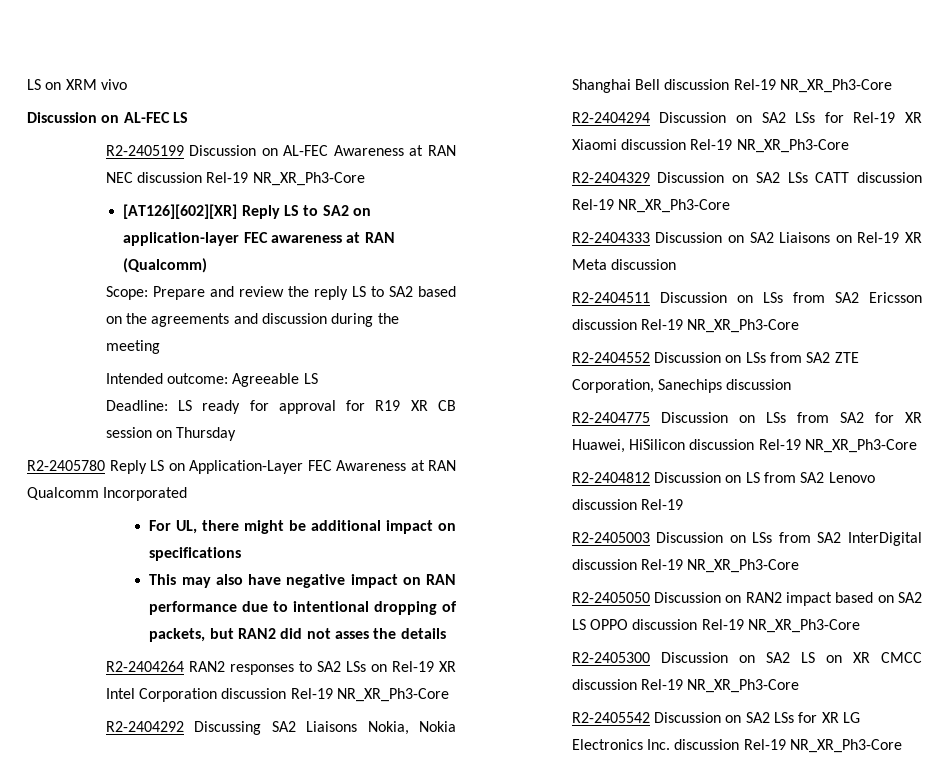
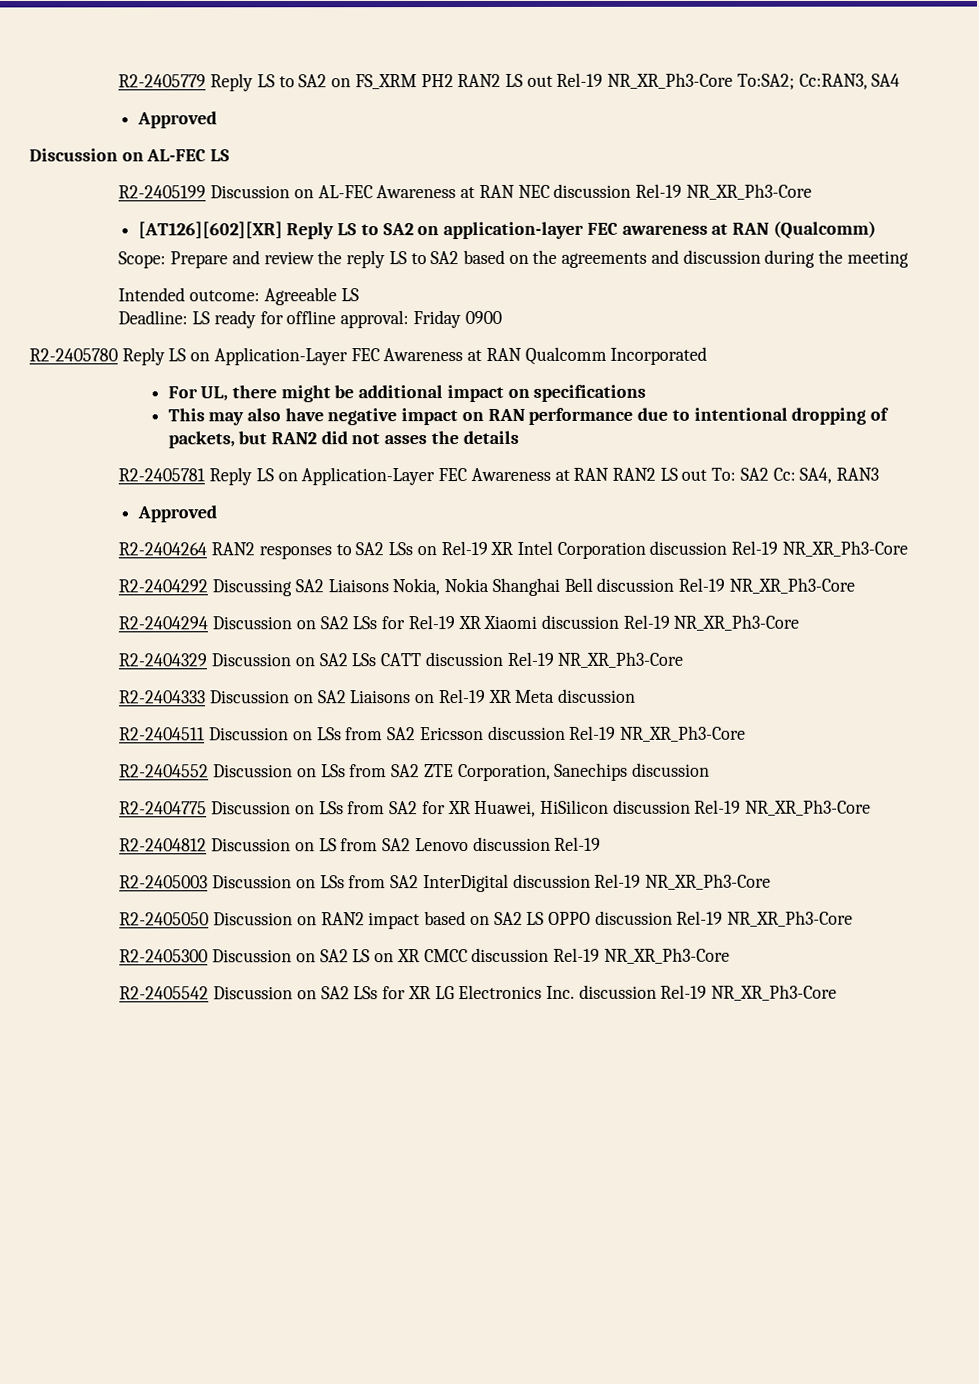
- LS on XRM vivo
+ R2-2405779 Reply LS to SA2 on FS_XRM PH2 RAN2 LS out Rel-19 NR_XR_Ph3-Core To:SA2; Cc:RAN3, SA4
+ Approved
- Deadline: LS ready for approval for R19 XR CB session on Thursday
+ Deadline: LS ready for offline approval: Friday 0900
+ R2-2405781 Reply LS on Application-Layer FEC Awareness at RAN RAN2 LS out To: SA2 Cc: SA4, RAN3
+ Approved

